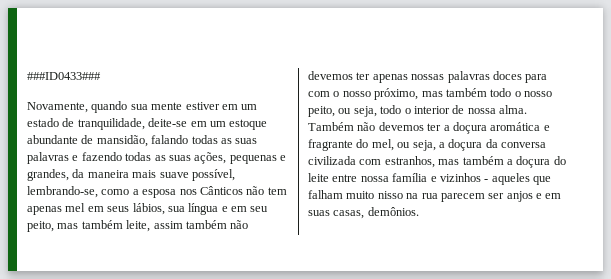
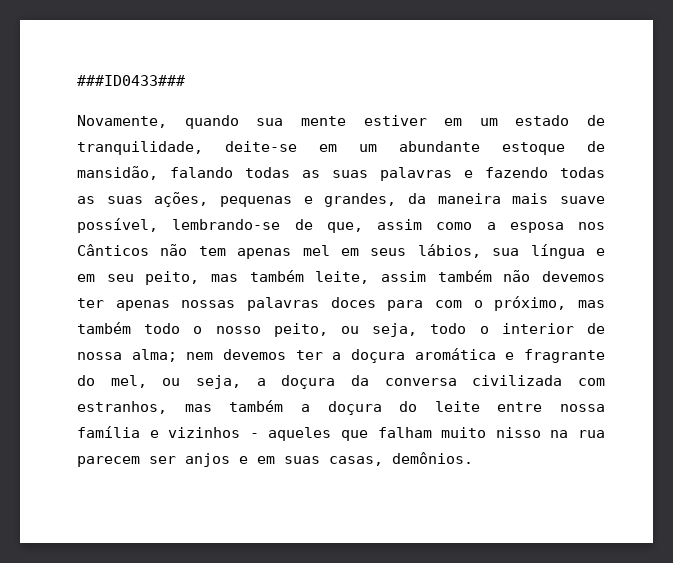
- Novamente, quando sua mente estiver em um estado de tranquilidade, deite-se em um estoque abundante de mansidão, falando todas as suas palavras e fazendo todas as suas ações, pequenas e grandes, da maneira mais suave possível, lembrando-se, como a esposa nos Cânticos não tem apenas mel em seus lábios, sua língua e em seu peito, mas também leite, assim também não devemos ter apenas nossas palavras doces para com o nosso próximo, mas também todo o nosso peito, ou seja, todo o interior de nossa alma. Também não devemos ter a doçura aromática e fragrante do mel, ou seja, a doçura da conversa civilizada com estranhos, mas também a doçura do leite entre nossa família e vizinhos - aqueles que falham muito nisso na rua parecem ser anjos e em suas casas, demônios.
+ Novamente, quando sua mente estiver em um estado de tranquilidade, deite-se em um abundante estoque de mansidão, falando todas as suas palavras e fazendo todas as suas ações, pequenas e grandes, da maneira mais suave possível, lembrando-se de que, assim como a esposa nos Cânticos não tem apenas mel em seus lábios, sua língua e em seu peito, mas também leite, assim também não devemos ter apenas nossas palavras doces para com o próximo, mas também todo o nosso peito, ou seja, todo o interior de nossa alma; nem devemos ter a doçura aromática e fragrante do mel, ou seja, a doçura da conversa civilizada com estranhos, mas também a doçura do leite entre nossa família e vizinhos - aqueles que falham muito nisso na rua parecem ser anjos e em suas casas, demônios.

